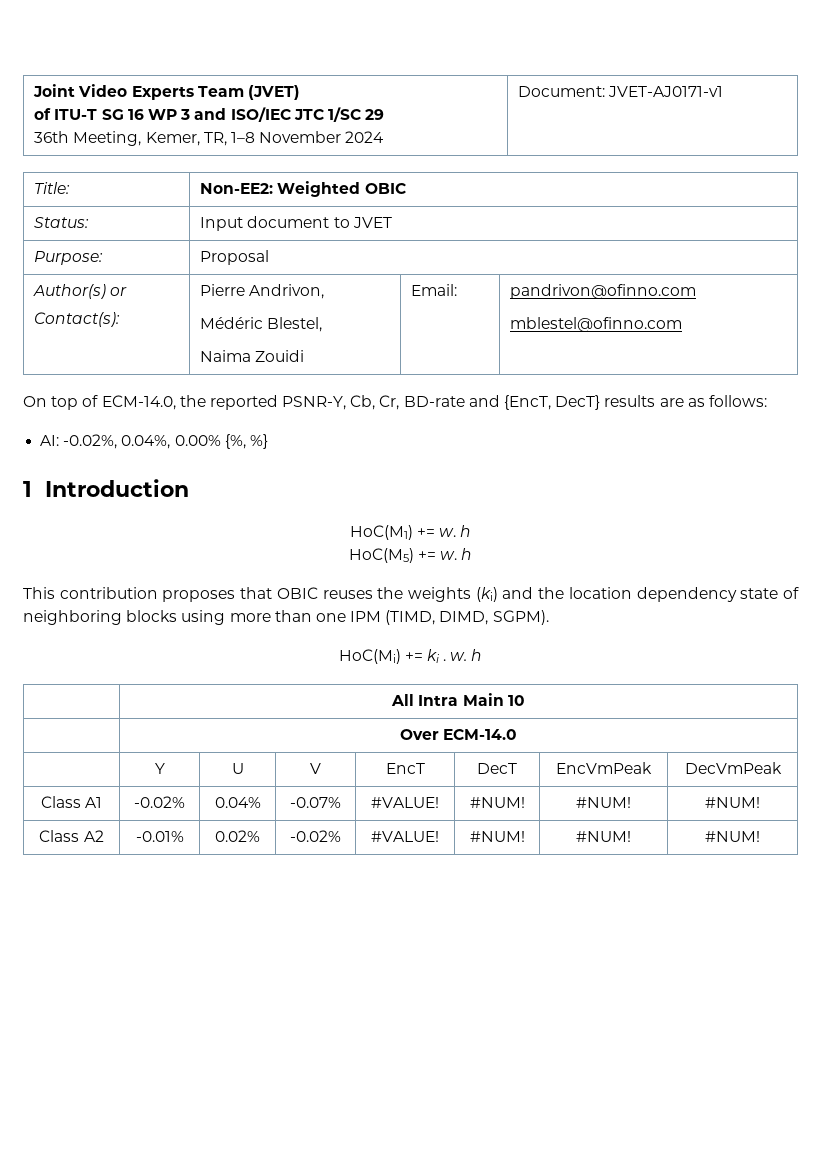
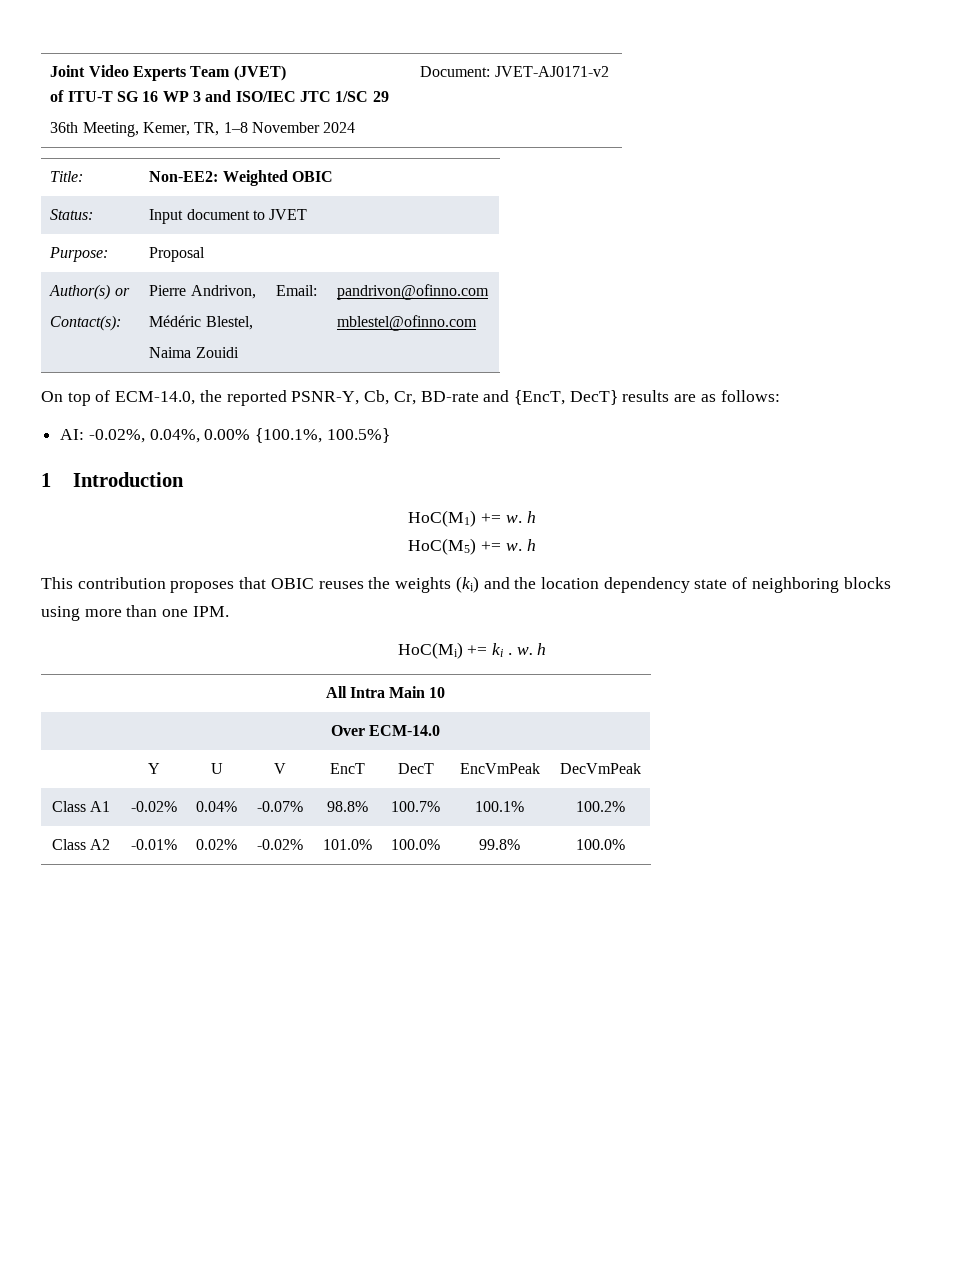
  Joint Video Experts Team (JVET)
  of ITU-T SG 16 WP 3 and ISO/IEC JTC 1/SC 29
- 36th Meeting, Kemer, TR, 1–8 November 2024 | Document: JVET-AJ0171-v1
+ 36th Meeting, Kemer, TR, 1–8 November 2024 | Document: JVET-AJ0171-v2
- AI: -0.02%, 0.04%, 0.00% {%, %}
+ AI: -0.02%, 0.04%, 0.00% {100.1%, 100.5%}
- This contribution proposes that OBIC reuses the weights (ki) and the location dependency state of neighboring blocks using more than one IPM (TIMD, DIMD, SGPM).
+ This contribution proposes that OBIC reuses the weights (ki) and the location dependency state of neighboring blocks using more than one IPM.
- Class A1 | -0.02% | 0.04% | -0.07% | #VALUE! | #NUM! | #NUM! | #NUM!
+ Class A1 | -0.02% | 0.04% | -0.07% | 98.8% | 100.7% | 100.1% | 100.2%
- Class A2 | -0.01% | 0.02% | -0.02% | #VALUE! | #NUM! | #NUM! | #NUM!
+ Class A2 | -0.01% | 0.02% | -0.02% | 101.0% | 100.0% | 99.8% | 100.0%

